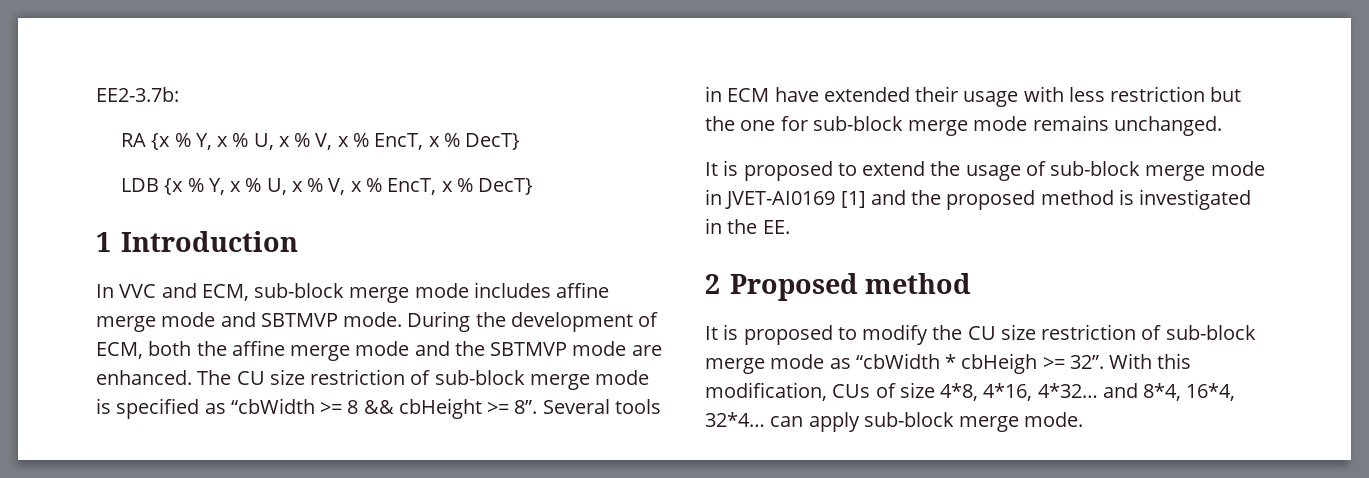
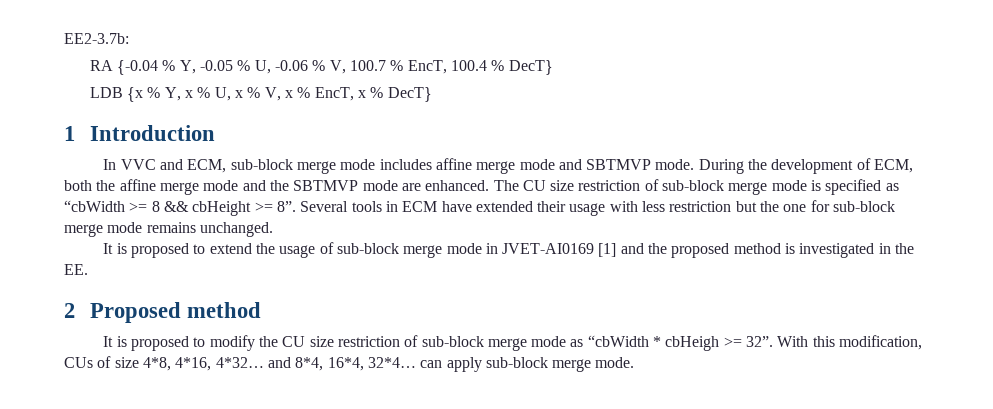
- RA {x % Y, x % U, x % V, x % EncT, x % DecT}
+ RA {-0.04 % Y, -0.05 % U, -0.06 % V, 100.7 % EncT, 100.4 % DecT}

